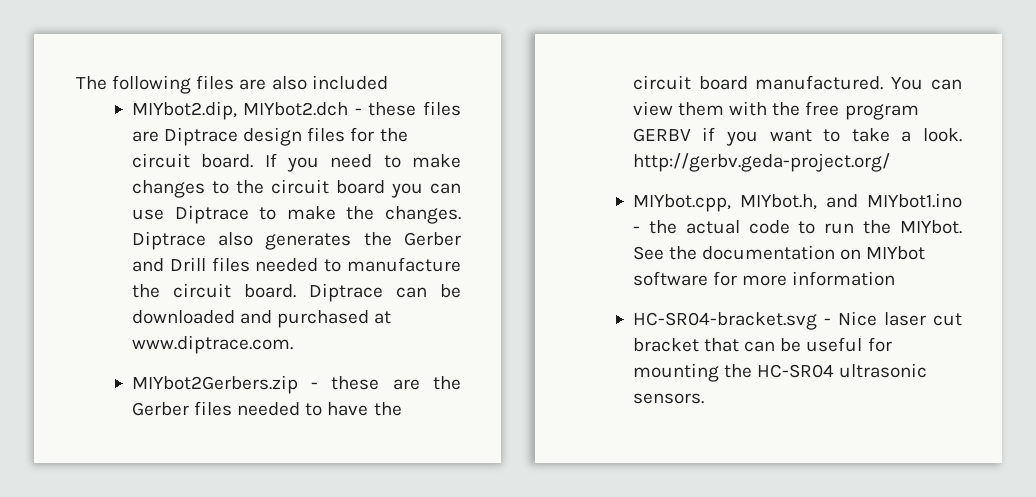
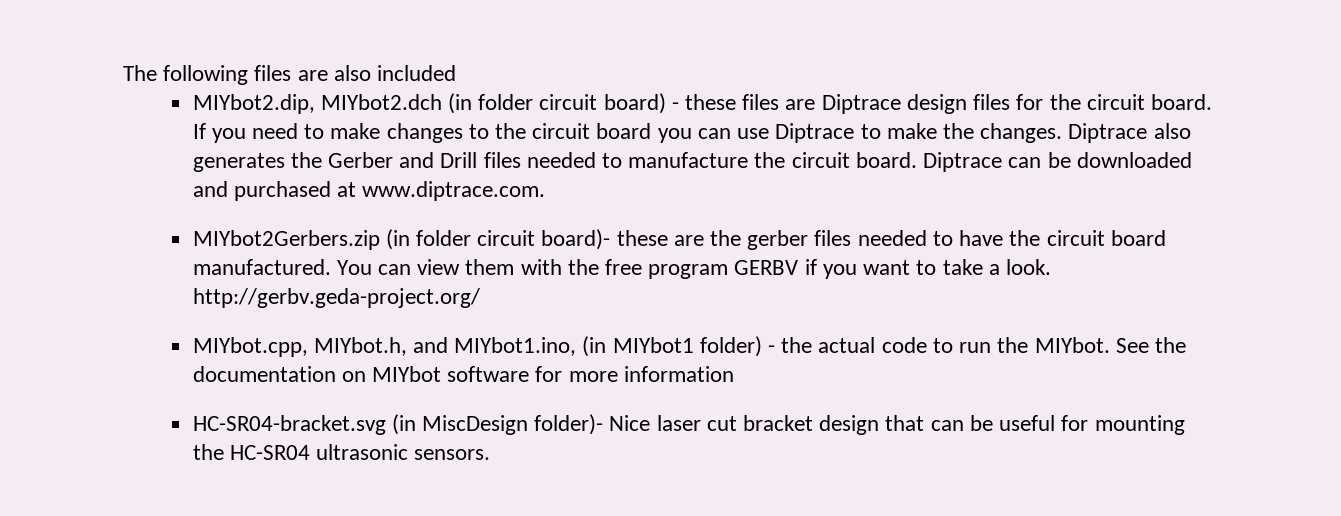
- MIYbot2.dip, MIYbot2.dch - these files are Diptrace design files for the circuit board.
+ MIYbot2.dip, MIYbot2.dch (in folder circuit board) - these files are Diptrace design files for the circuit board.
- MIYbot2Gerbers.zip - these are the Gerber files needed to have the circuit board manufactured.
+ MIYbot2Gerbers.zip (in folder circuit board)- these are the gerber files needed to have the circuit board manufactured.
- MIYbot.cpp, MIYbot.h, and MIYbot1.ino - the actual code to run the MIYbot.
+ MIYbot.cpp, MIYbot.h, and MIYbot1.ino, (in MIYbot1 folder) - the actual code to run the MIYbot.
- HC-SR04-bracket.svg - Nice laser cut bracket that can be useful for mounting the HC-SR04 ultrasonic sensors.
+ HC-SR04-bracket.svg (in MiscDesign folder)- Nice laser cut bracket design that can be useful for mounting the HC-SR04 ultrasonic sensors.

